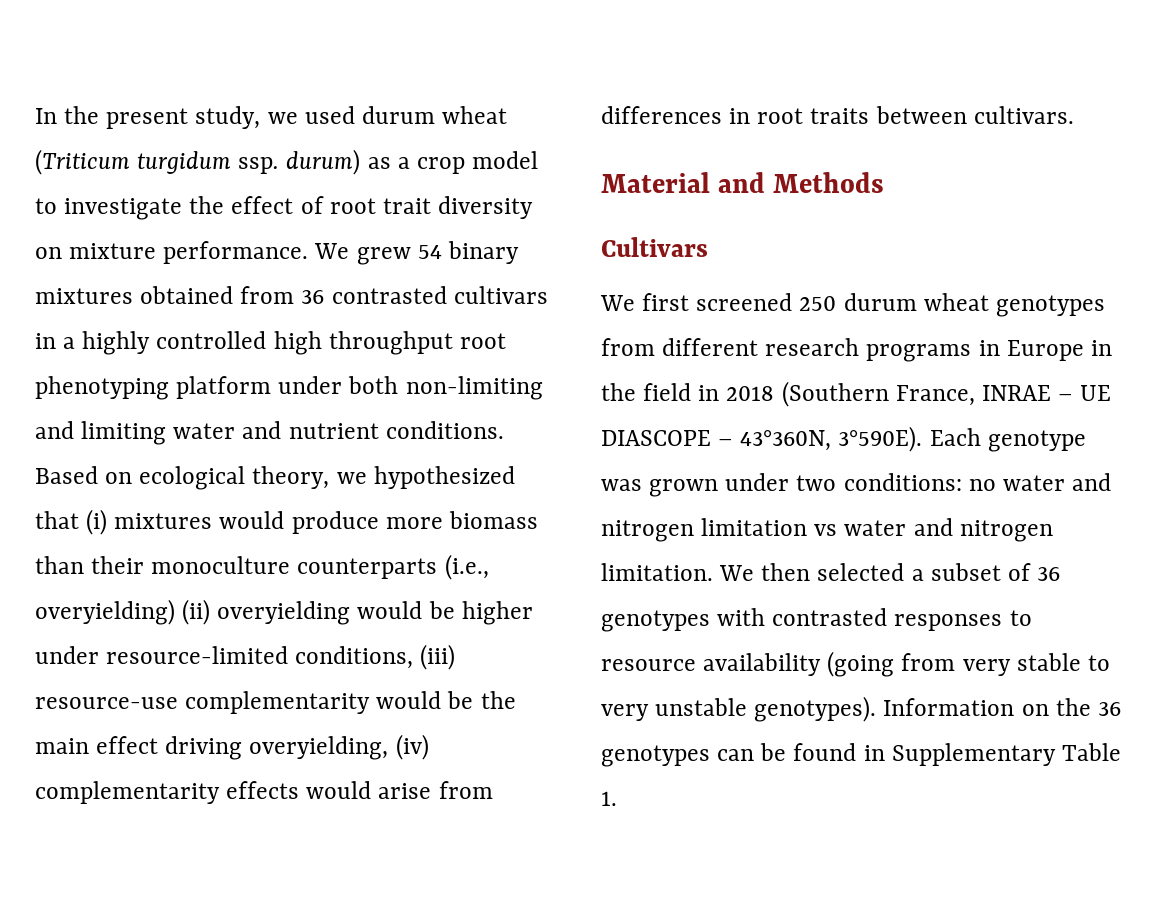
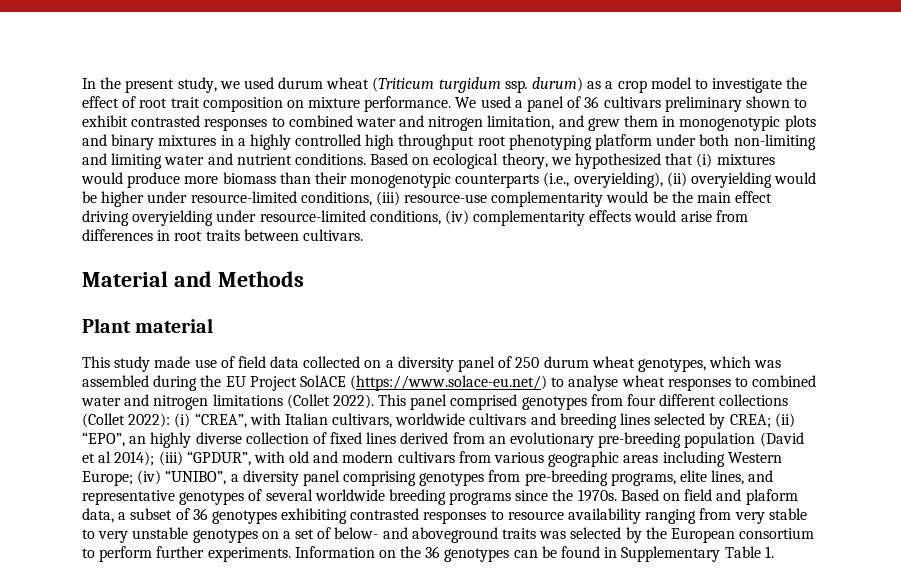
- In the present study, we used durum wheat (Triticum turgidum ssp. durum) as a crop model to investigate the effect of root trait diversity on mixture performance.
+ In the present study, we used durum wheat (Triticum turgidum ssp. durum) as a crop model to investigate the effect of root trait composition on mixture performance.
- We grew 54 binary mixtures obtained from 36 contrasted cultivars in a highly controlled high throughput root phenotyping platform under both non-limiting and limiting water and nutrient conditions.
+ We used a panel of 36 cultivars preliminary shown to exhibit contrasted responses to combined water and nitrogen limitation, and grew them in monogenotypic plots and binary mixtures in a highly controlled high throughput root phenotyping platform under both non-limiting and limiting water and nutrient conditions.
- Based on ecological theory, we hypothesized that (i) mixtures would produce more biomass than their monoculture counterparts (i.e., overyielding) (ii) overyielding would be higher under resource-limited conditions, (iii) resource-use complementarity would be the main effect driving overyielding, (iv) complementarity effects would arise from differences in root traits between cultivars.
+ Based on ecological theory, we hypothesized that (i) mixtures would produce more biomass than their monogenotypic counterparts (i.e., overyielding), (ii) overyielding would be higher under resource-limited conditions, (iii) resource-use complementarity would be the main effect driving overyielding under resource-limited conditions, (iv) complementarity effects would arise from differences in root traits between cultivars.
- Cultivars
- We first screened 250 durum wheat genotypes from different research programs in Europe in the field in 2018 (Southern France, INRAE – UE DIASCOPE – 43°360N, 3°590E). Each genotype was grown under two conditions: no water and nitrogen limitation vs water and nitrogen limitation. We then selected a subset of 36 genotypes with contrasted responses to resource availability (going from very stable to very unstable genotypes).
+ Plant material
+ This study made use of field data collected on a diversity panel of 250 durum wheat genotypes, which was assembled during the EU Project SolACE (https://www.solace-eu.net/) to analyse wheat responses to combined water and nitrogen limitations (Collet 2022). This panel comprised genotypes from four different collections (Collet 2022): (i) “CREA”, with Italian cultivars, worldwide cultivars and breeding lines selected by CREA; (ii) “EPO”, an highly diverse collection of fixed lines derived from an evolutionary pre-breeding population (David et al 2014); (iii) “GPDUR”, with old and modern cultivars from various geographic areas including Western Europe; (iv) “UNIBO”, a diversity panel comprising genotypes from pre-breeding programs, elite lines, and representative genotypes of several worldwide breeding programs since the 1970s. Based on field and plaform data, a subset of 36 genotypes exhibiting contrasted responses to resource availability ranging from very stable to very unstable genotypes on a set of below- and aboveground traits was selected by the European consortium to perform further experiments.

